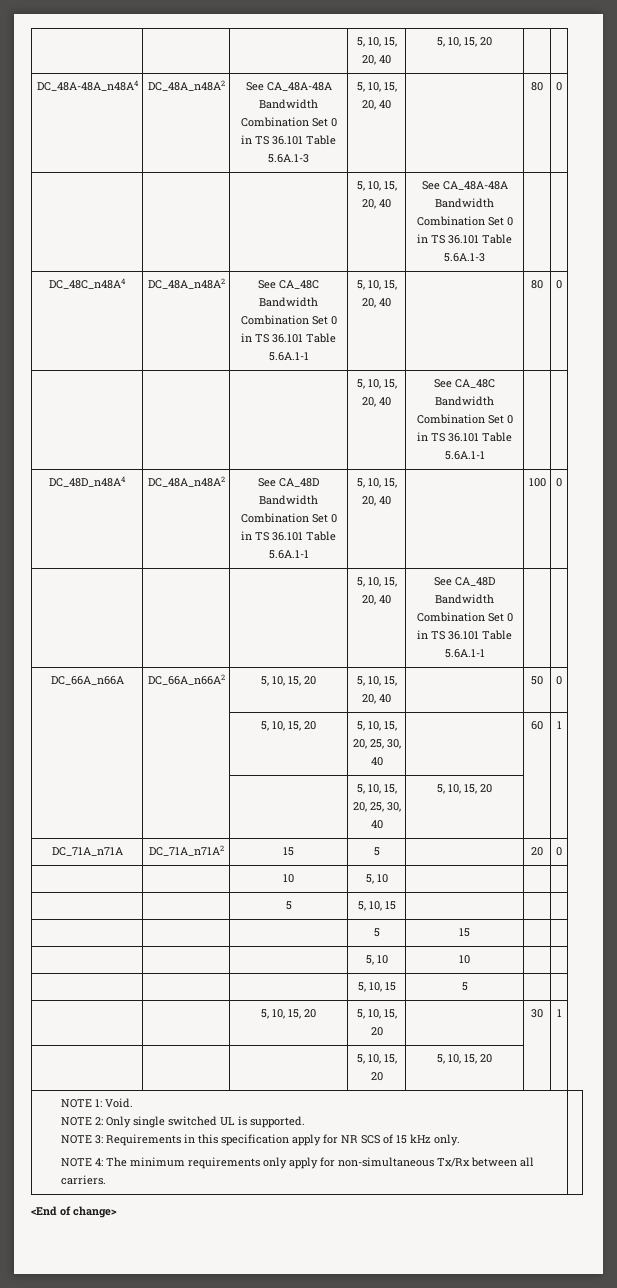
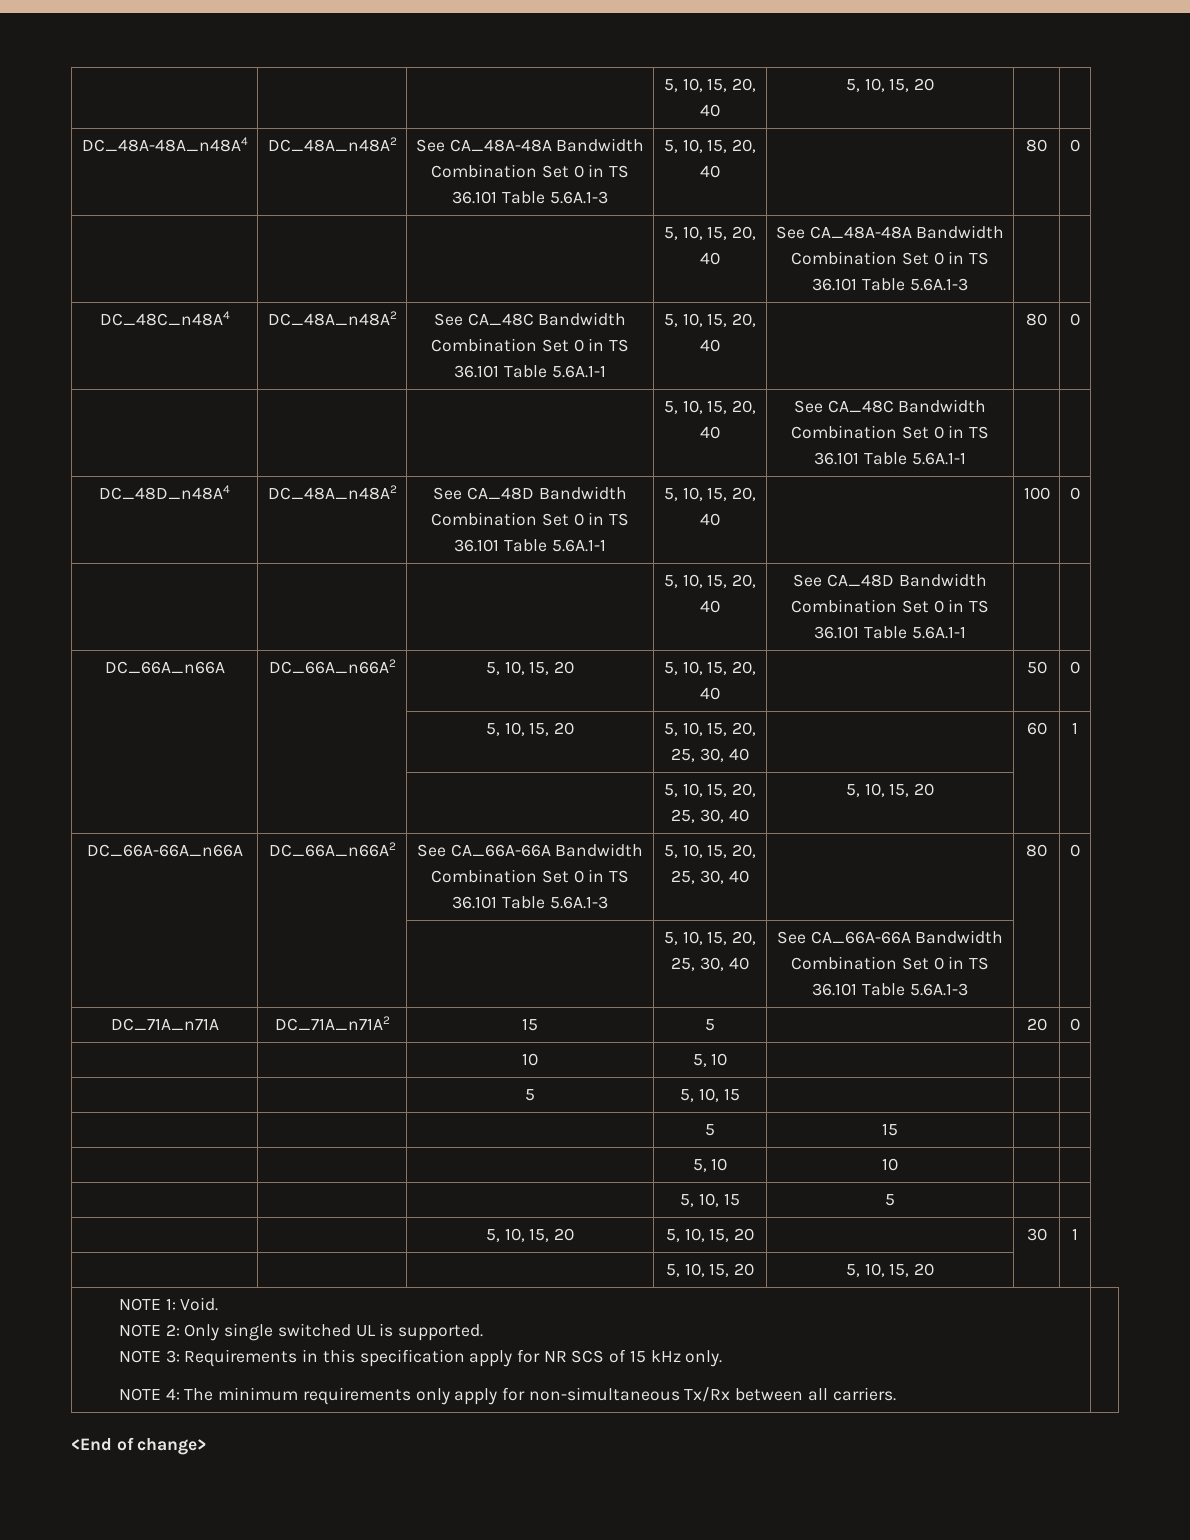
+ DC_66A-66A_n66A | DC_66A_n66A2 | See CA_66A-66A Bandwidth Combination Set 0 in TS 36.101 Table 5.6A.1-3 | 5, 10, 15, 20, 25, 30, 40 | | 80 | 0
+ | | | 5, 10, 15, 20, 25, 30, 40 | See CA_66A-66A Bandwidth Combination Set 0 in TS 36.101 Table 5.6A.1-3 | |

